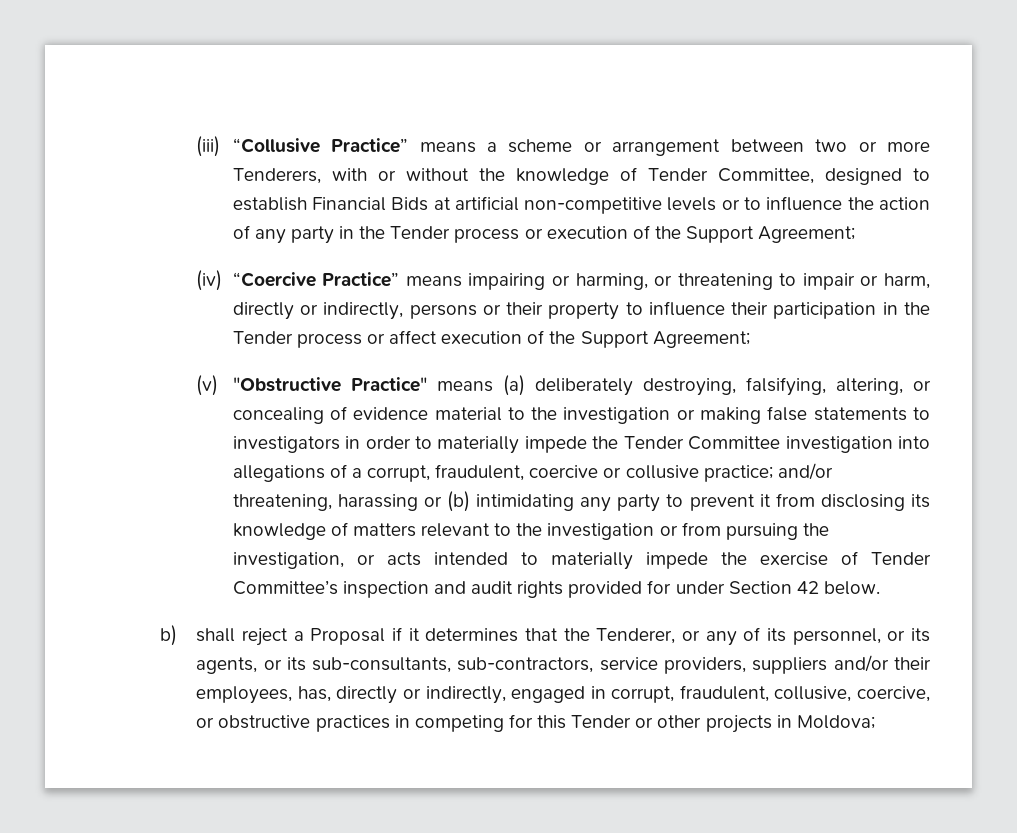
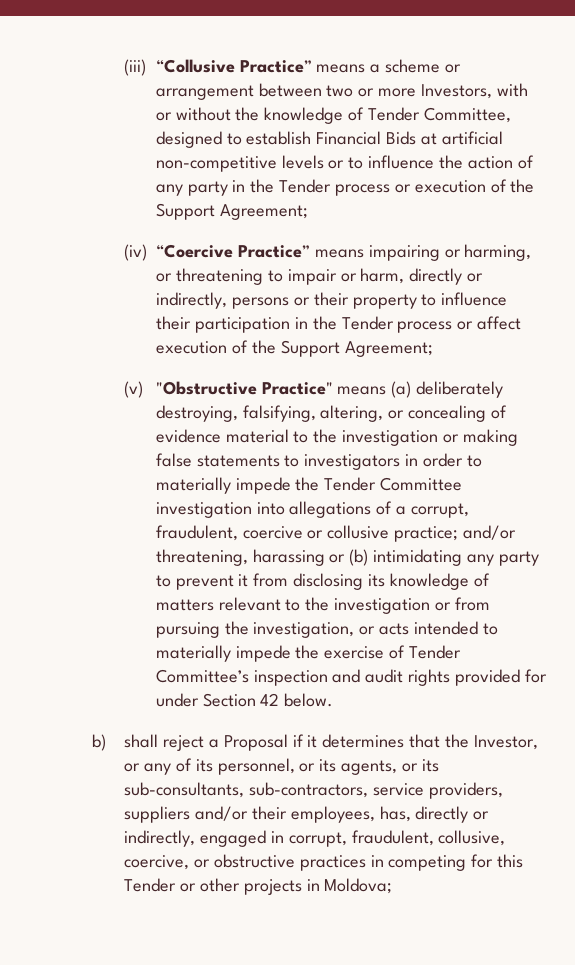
- (iii) “Collusive Practice” means a scheme or arrangement between two or more Tenderers, with or without the knowledge of Tender Committee, designed to establish Financial Bids at artificial non-competitive levels or to influence the action of any party in the Tender process or execution of the Support Agreement;
+ (iii) “Collusive Practice” means a scheme or arrangement between two or more Investors, with or without the knowledge of Tender Committee, designed to establish Financial Bids at artificial non-competitive levels or to influence the action of any party in the Tender process or execution of the Support Agreement;
- b) shall reject a Proposal if it determines that the Tenderer, or any of its personnel, or its agents, or its sub-consultants, sub-contractors, service providers, suppliers and/or their employees, has, directly or indirectly, engaged in corrupt, fraudulent, collusive, coercive, or obstructive practices in competing for this Tender or other projects in Moldova;
+ b) shall reject a Proposal if it determines that the Investor, or any of its personnel, or its agents, or its sub-consultants, sub-contractors, service providers, suppliers and/or their employees, has, directly or indirectly, engaged in corrupt, fraudulent, collusive, coercive, or obstructive practices in competing for this Tender or other projects in Moldova;

